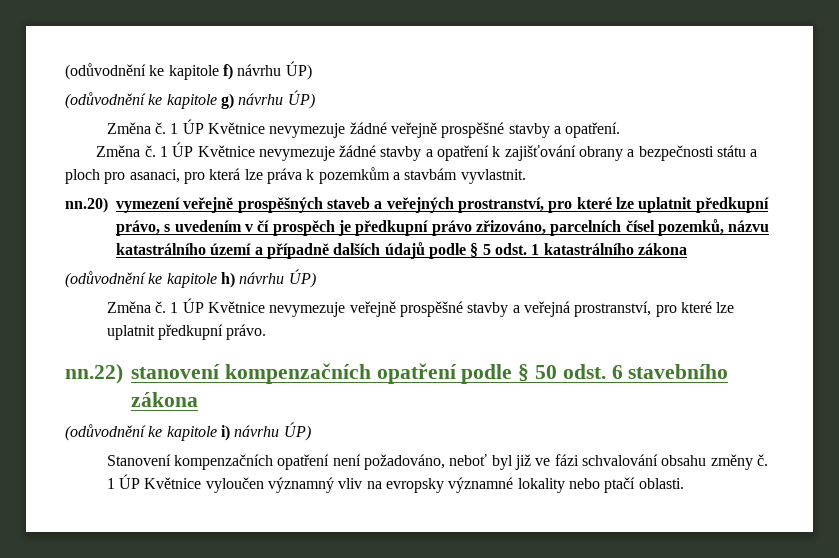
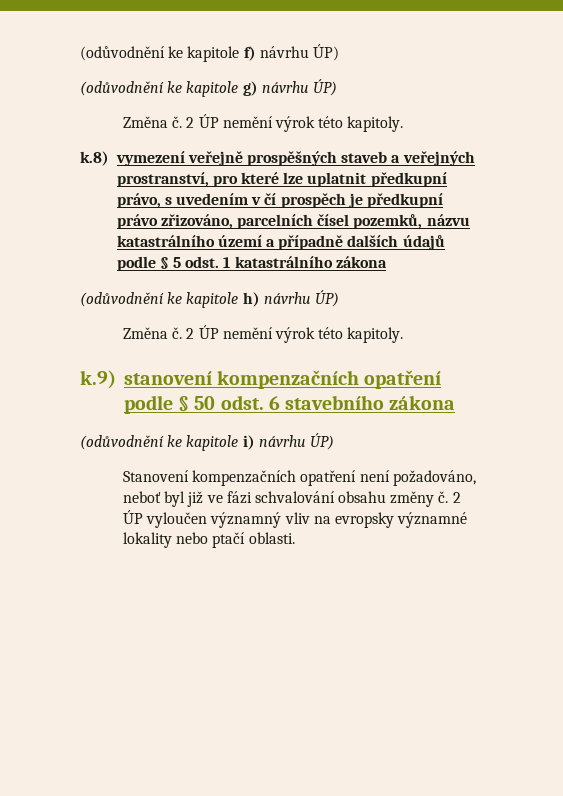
  (odůvodnění ke kapitole g) návrhu ÚP)
- Změna č. 1 ÚP Květnice nevymezuje žádné veřejně prospěšné stavby a opatření.
- Změna č. 1 ÚP Květnice nevymezuje žádné stavby a opatření k zajišťování obrany a bezpečnosti státu a ploch pro asanaci, pro která lze práva k pozemkům a stavbám vyvlastnit.
- nn.20) vymezení veřejně prospěšných staveb a veřejných prostranství, pro které lze uplatnit předkupní právo, s uvedením v čí prospěch je předkupní právo zřizováno, parcelních čísel pozemků, názvu katastrálního území a případně dalších údajů podle § 5 odst. 1 katastrálního zákona
+ Změna č. 2 ÚP nemění výrok této kapitoly.
+ k.8) vymezení veřejně prospěšných staveb a veřejných prostranství, pro které lze uplatnit předkupní právo, s uvedením v čí prospěch je předkupní právo zřizováno, parcelních čísel pozemků, názvu katastrálního území a případně dalších údajů podle § 5 odst. 1 katastrálního zákona
  (odůvodnění ke kapitole h) návrhu ÚP)
- Změna č. 1 ÚP Květnice nevymezuje veřejně prospěšné stavby a veřejná prostranství, pro které lze uplatnit předkupní právo.
- nn.22) stanovení kompenzačních opatření podle § 50 odst. 6 stavebního zákona
+ Změna č. 2 ÚP nemění výrok této kapitoly.
+ k.9) stanovení kompenzačních opatření podle § 50 odst. 6 stavebního zákona
- 1 ÚP Květnice vyloučen významný vliv na evropsky významné lokality nebo ptačí oblasti.
+ 2 ÚP vyloučen významný vliv na evropsky významné lokality nebo ptačí oblasti.

